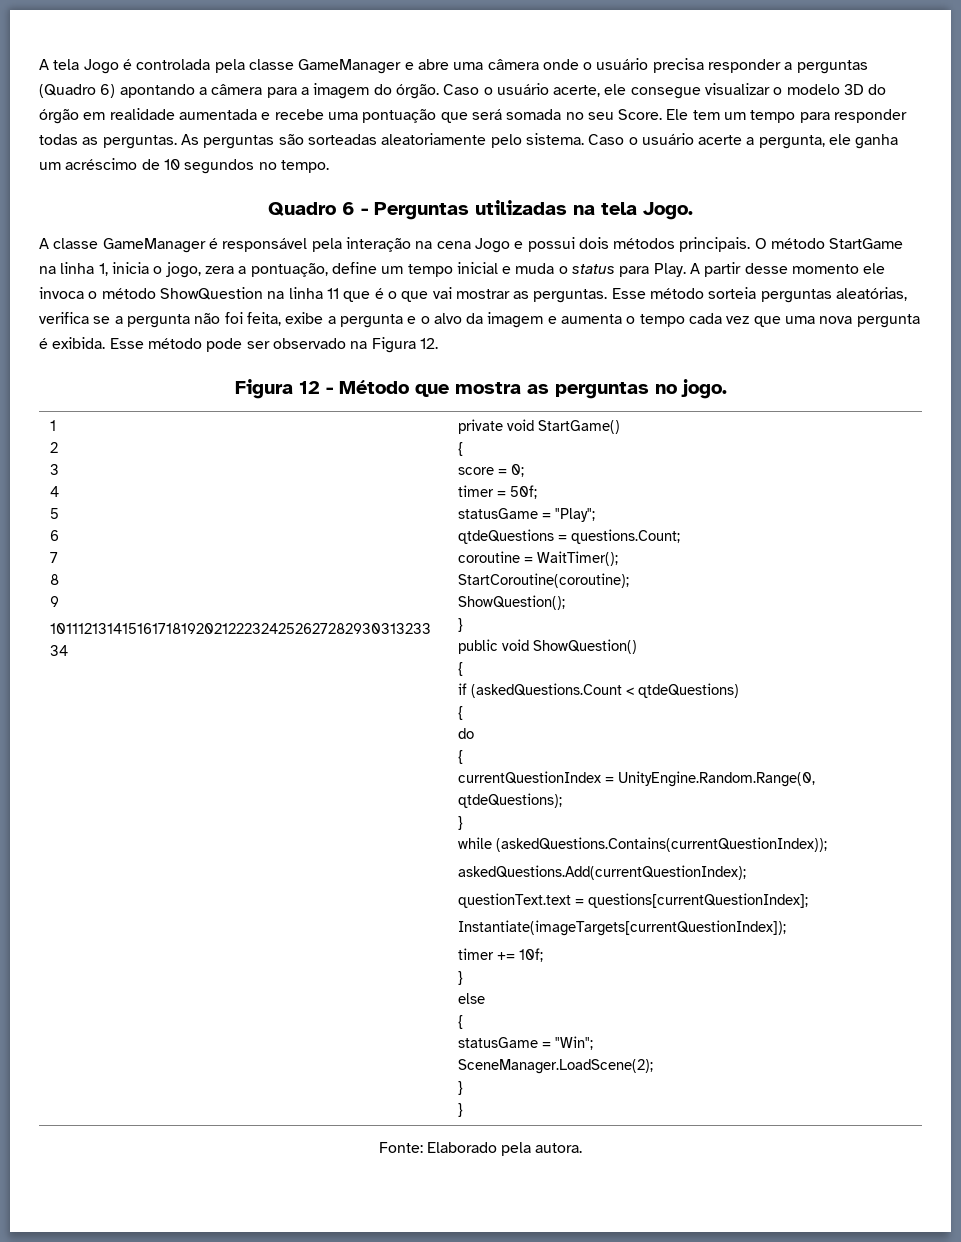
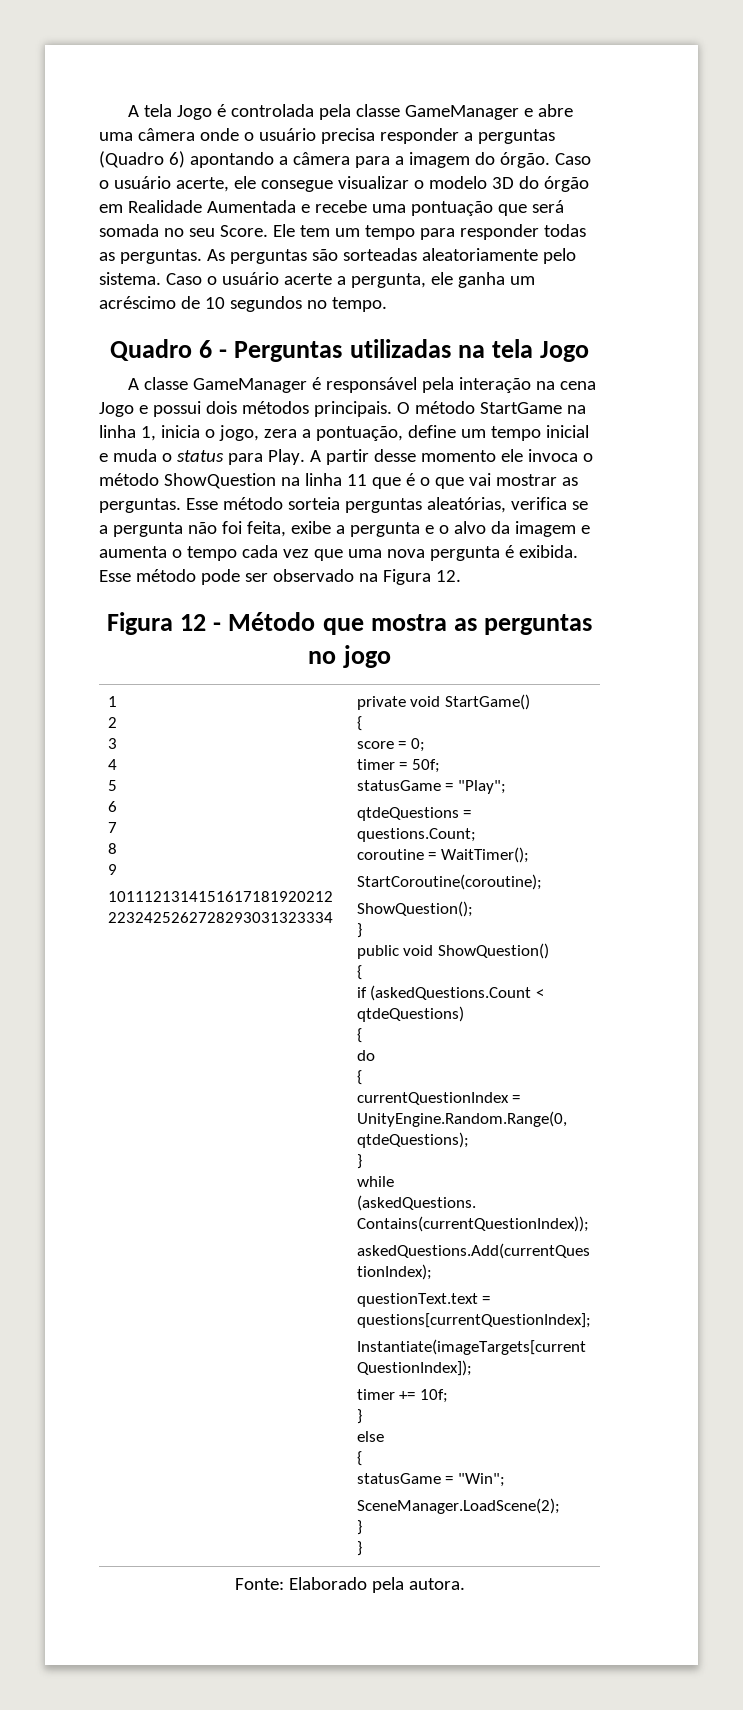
- Caso o usuário acerte, ele consegue visualizar o modelo 3D do órgão em realidade aumentada e recebe uma pontuação que será somada no seu Score.
+ Caso o usuário acerte, ele consegue visualizar o modelo 3D do órgão em Realidade Aumentada e recebe uma pontuação que será somada no seu Score.
- Quadro 6 - Perguntas utilizadas na tela Jogo.
+ Quadro 6 - Perguntas utilizadas na tela Jogo
- Figura 12 - Método que mostra as perguntas no jogo.
+ Figura 12 - Método que mostra as perguntas no jogo

